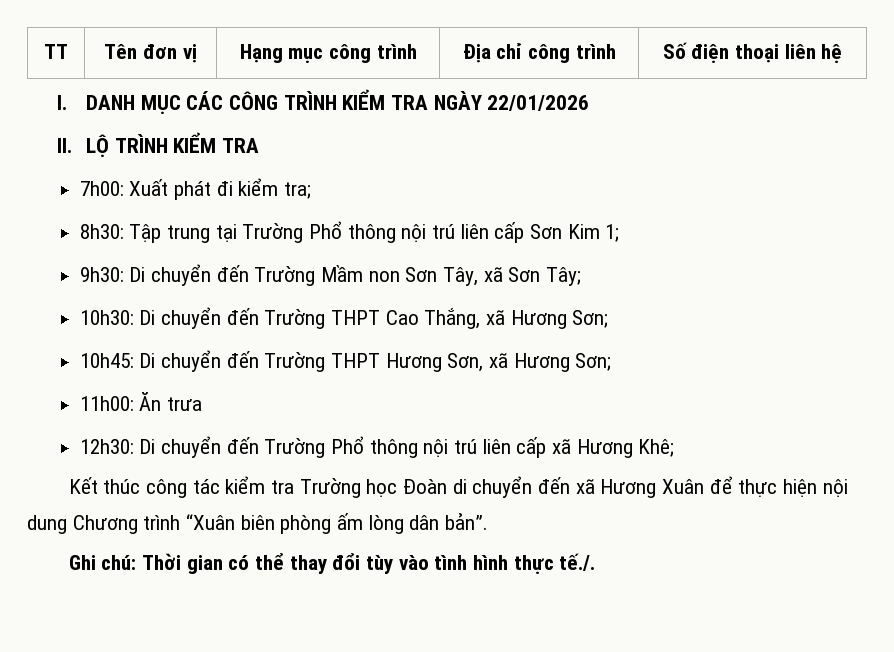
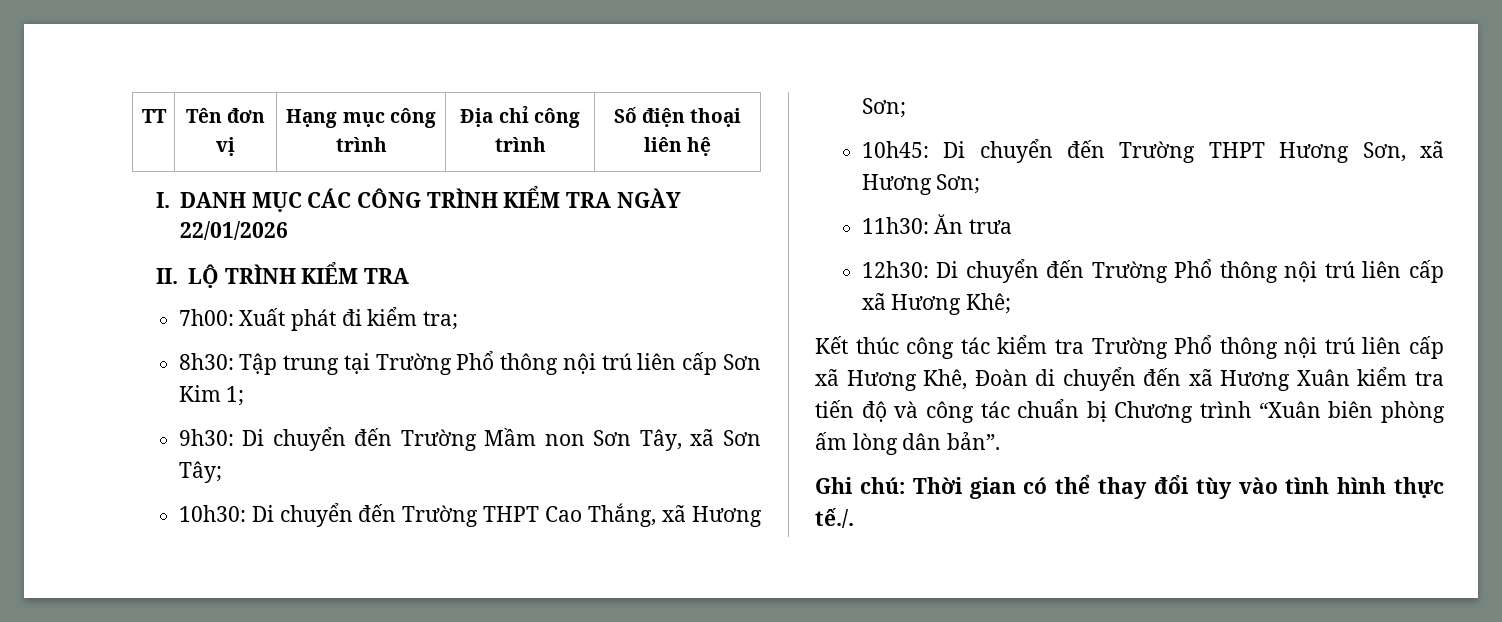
- 11h00: Ăn trưa
+ 11h30: Ăn trưa
- Kết thúc công tác kiểm tra Trường học Đoàn di chuyển đến xã Hương Xuân để thực hiện nội dung Chương trình “Xuân biên phòng ấm lòng dân bản”.
+ Kết thúc công tác kiểm tra Trường Phổ thông nội trú liên cấp xã Hương Khê, Đoàn di chuyển đến xã Hương Xuân kiểm tra tiến độ và công tác chuẩn bị Chương trình “Xuân biên phòng ấm lòng dân bản”.

